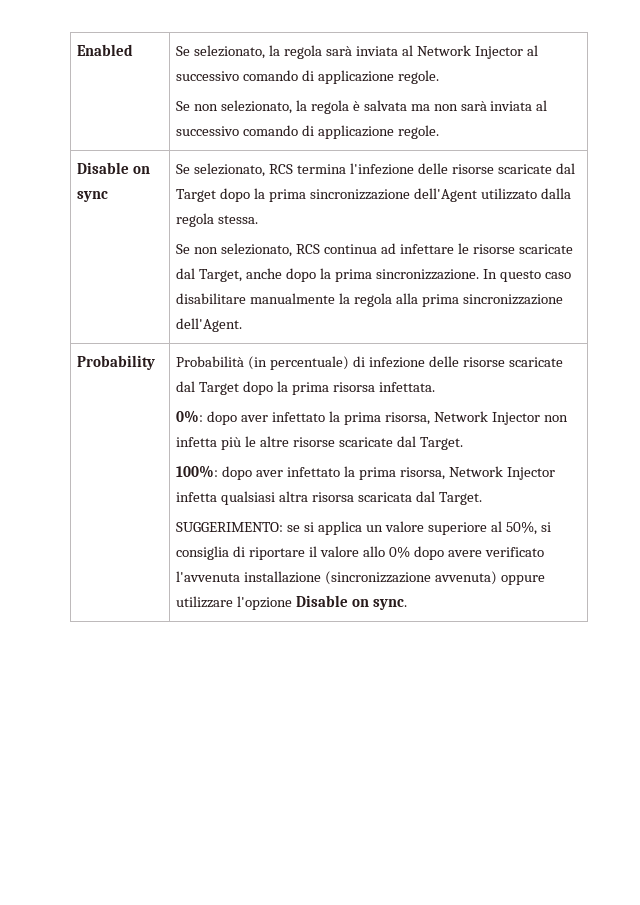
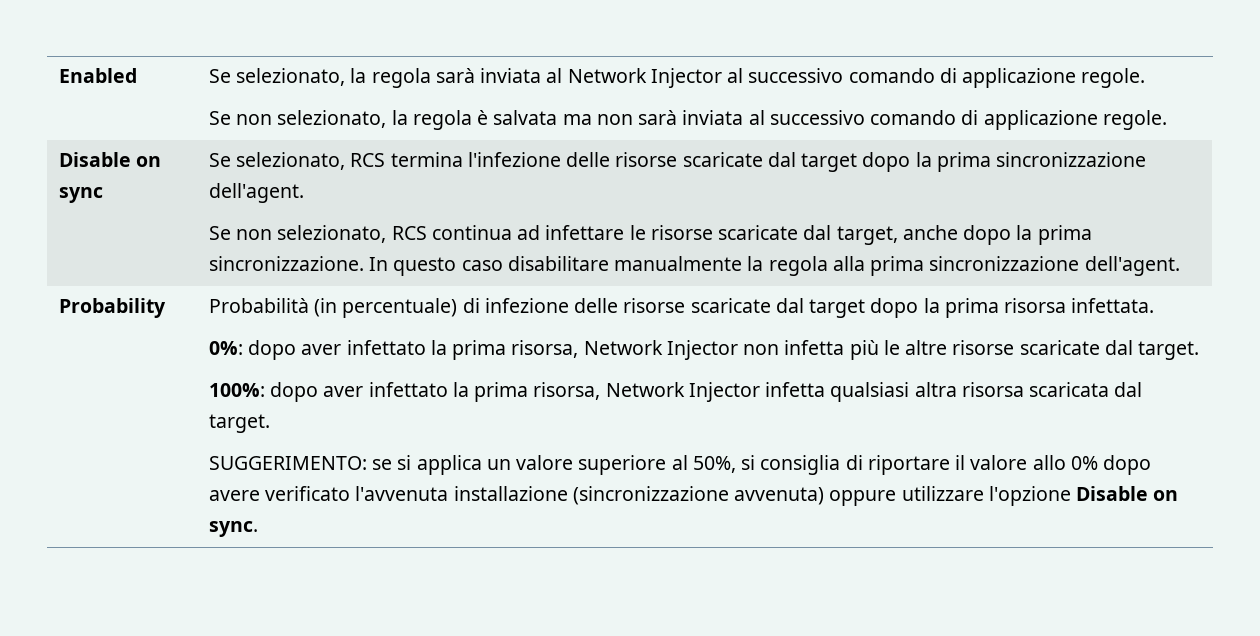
- Se selezionato, RCS termina l'infezione delle risorse scaricate dal Target dopo la prima sincronizzazione dell'Agent utilizzato dalla regola stessa.
+ Se selezionato, RCS termina l'infezione delle risorse scaricate dal target dopo la prima sincronizzazione dell'agent.
- Se non selezionato, RCS continua ad infettare le risorse scaricate dal Target, anche dopo la prima sincronizzazione.
+ Se non selezionato, RCS continua ad infettare le risorse scaricate dal target, anche dopo la prima sincronizzazione.
- In questo caso disabilitare manualmente la regola alla prima sincronizzazione dell'Agent.
+ In questo caso disabilitare manualmente la regola alla prima sincronizzazione dell'agent.
- Probabilità (in percentuale) di infezione delle risorse scaricate dal Target dopo la prima risorsa infettata.
+ Probabilità (in percentuale) di infezione delle risorse scaricate dal target dopo la prima risorsa infettata.
- 0%: dopo aver infettato la prima risorsa, Network Injector non infetta più le altre risorse scaricate dal Target.
+ 0%: dopo aver infettato la prima risorsa, Network Injector non infetta più le altre risorse scaricate dal target.
- 100%: dopo aver infettato la prima risorsa, Network Injector infetta qualsiasi altra risorsa scaricata dal Target.
+ 100%: dopo aver infettato la prima risorsa, Network Injector infetta qualsiasi altra risorsa scaricata dal target.

